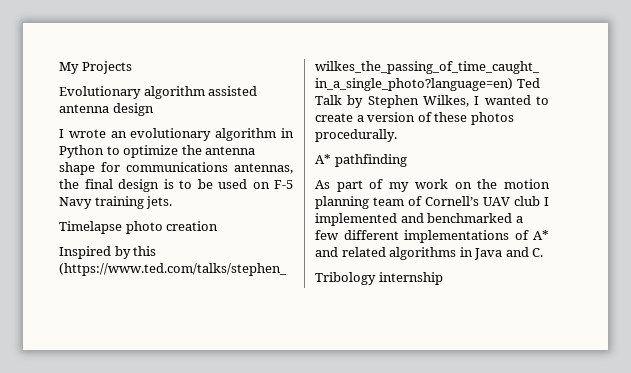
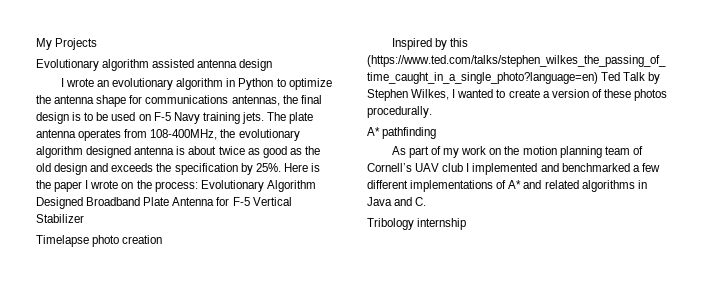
+ The plate antenna operates from 108-400MHz, the evolutionary algorithm designed antenna is about twice as good as the old design and exceeds the specification by 25%. Here is the paper I wrote on the process: Evolutionary Algorithm Designed Broadband Plate Antenna for F-5 Vertical Stabilizer

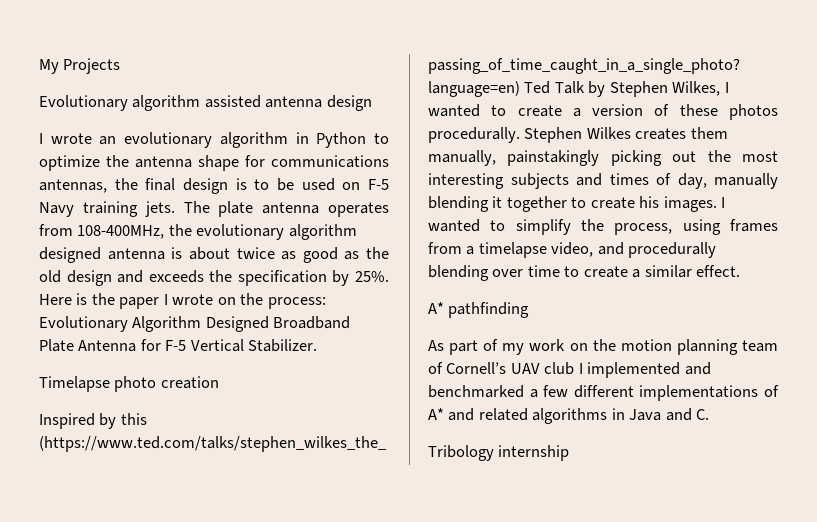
- Here is the paper I wrote on the process: Evolutionary Algorithm Designed Broadband Plate Antenna for F-5 Vertical Stabilizer
+ Here is the paper I wrote on the process: Evolutionary Algorithm Designed Broadband Plate Antenna for F-5 Vertical Stabilizer.
+ Stephen Wilkes creates them manually, painstakingly picking out the most interesting subjects and times of day, manually blending it together to create his images. I wanted to simplify the process, using frames from a timelapse video, and procedurally blending over time to create a similar effect.

